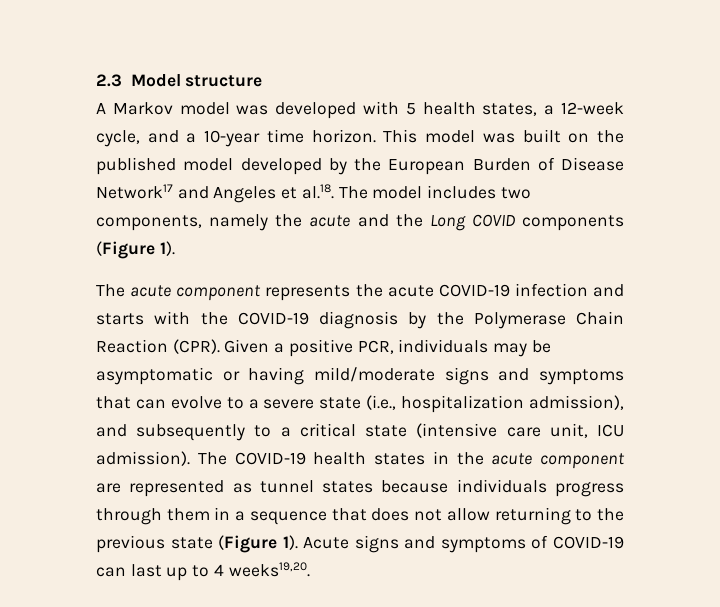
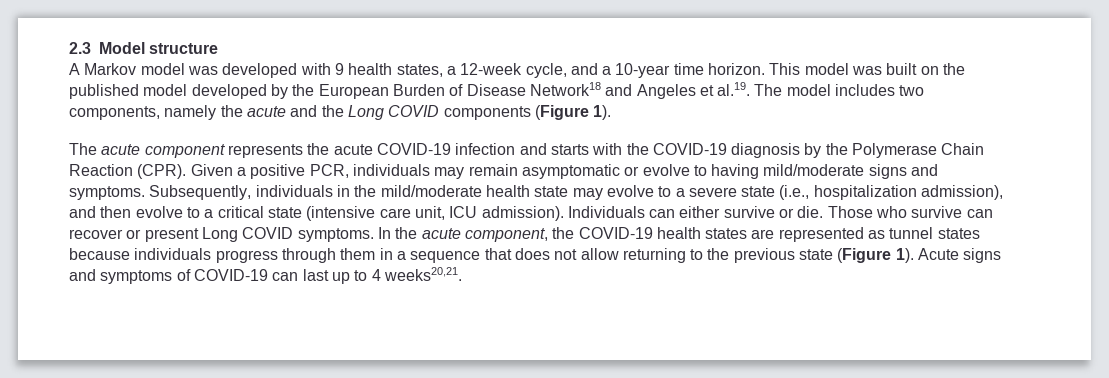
- A Markov model was developed with 5 health states, a 12-week cycle, and a 10-year time horizon.
+ A Markov model was developed with 9 health states, a 12-week cycle, and a 10-year time horizon.
- This model was built on the published model developed by the European Burden of Disease Network17 and Angeles et al.18. The model includes two components, namely the acute and the Long COVID components (Figure 1).
+ This model was built on the published model developed by the European Burden of Disease Network18 and Angeles et al.19. The model includes two components, namely the acute and the Long COVID components (Figure 1).
- Given a positive PCR, individuals may be asymptomatic or having mild/moderate signs and symptoms that can evolve to a severe state (i.e., hospitalization admission), and subsequently to a critical state (intensive care unit, ICU admission).
+ Given a positive PCR, individuals may remain asymptomatic or evolve to having mild/moderate signs and symptoms. Subsequently, individuals in the mild/moderate health state may evolve to a severe state (i.e., hospitalization admission), and then evolve to a critical state (intensive care unit, ICU admission).
- The COVID-19 health states in the acute component are represented as tunnel states because individuals progress through them in a sequence that does not allow returning to the previous state (Figure 1).
+ Individuals can either survive or die. Those who survive can recover or present Long COVID symptoms. In the acute component, the COVID-19 health states are represented as tunnel states because individuals progress through them in a sequence that does not allow returning to the previous state (Figure 1).
- Acute signs and symptoms of COVID-19 can last up to 4 weeks19,20.
+ Acute signs and symptoms of COVID-19 can last up to 4 weeks20,21.

